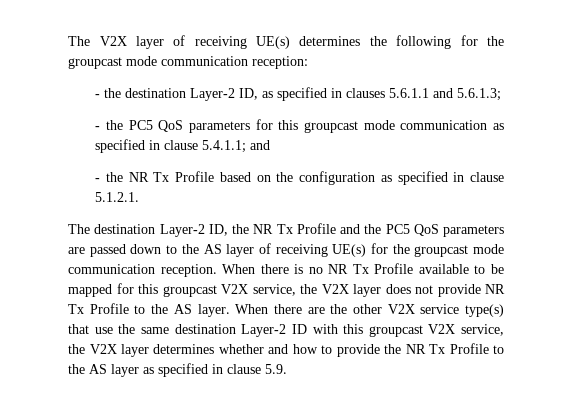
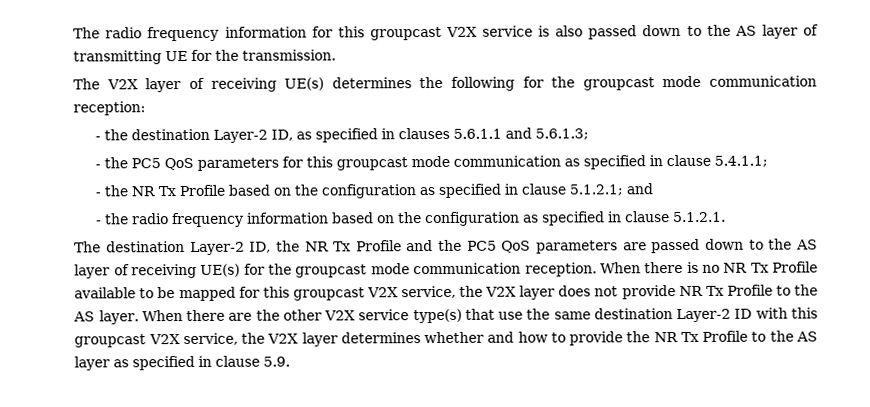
+ The radio frequency information for this groupcast V2X service is also passed down to the AS layer of transmitting UE for the transmission.
- - the PC5 QoS parameters for this groupcast mode communication as specified in clause 5.4.1.1; and
+ - the PC5 QoS parameters for this groupcast mode communication as specified in clause 5.4.1.1;
- - the NR Tx Profile based on the configuration as specified in clause 5.1.2.1.
+ - the NR Tx Profile based on the configuration as specified in clause 5.1.2.1; and
+ - the radio frequency information based on the configuration as specified in clause 5.1.2.1.

